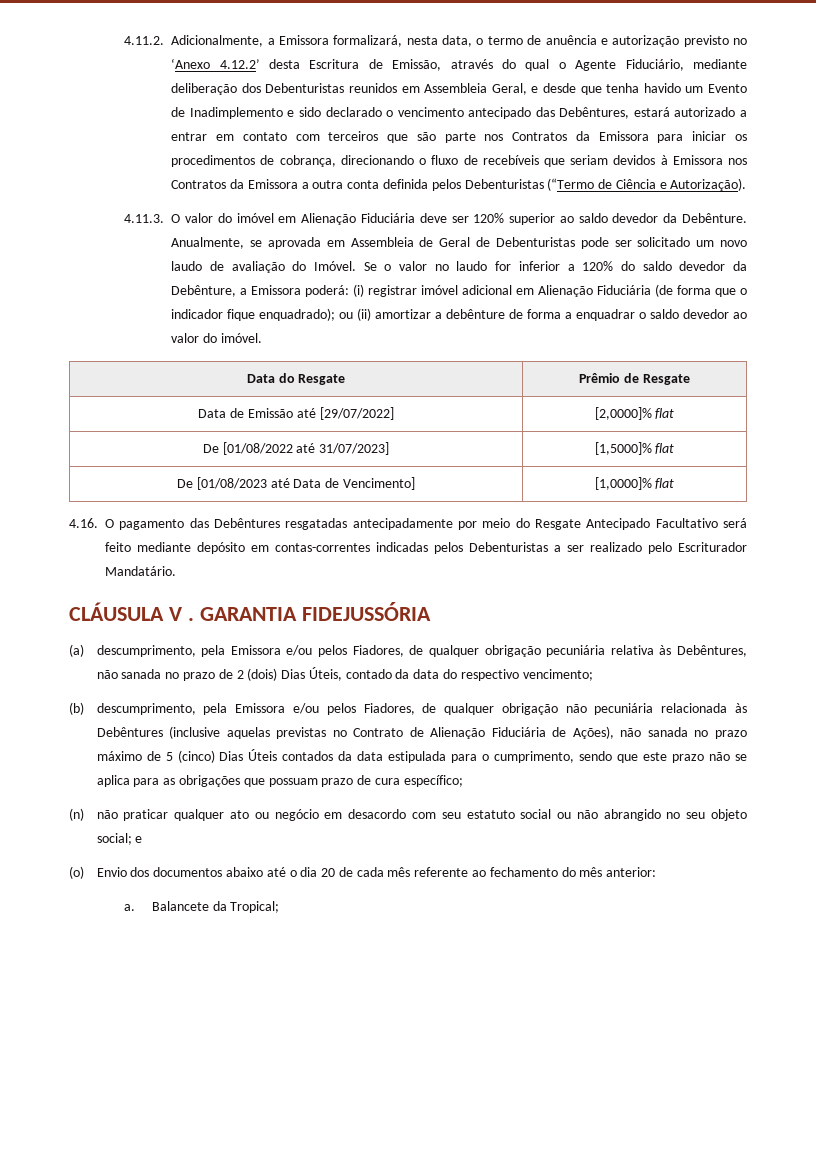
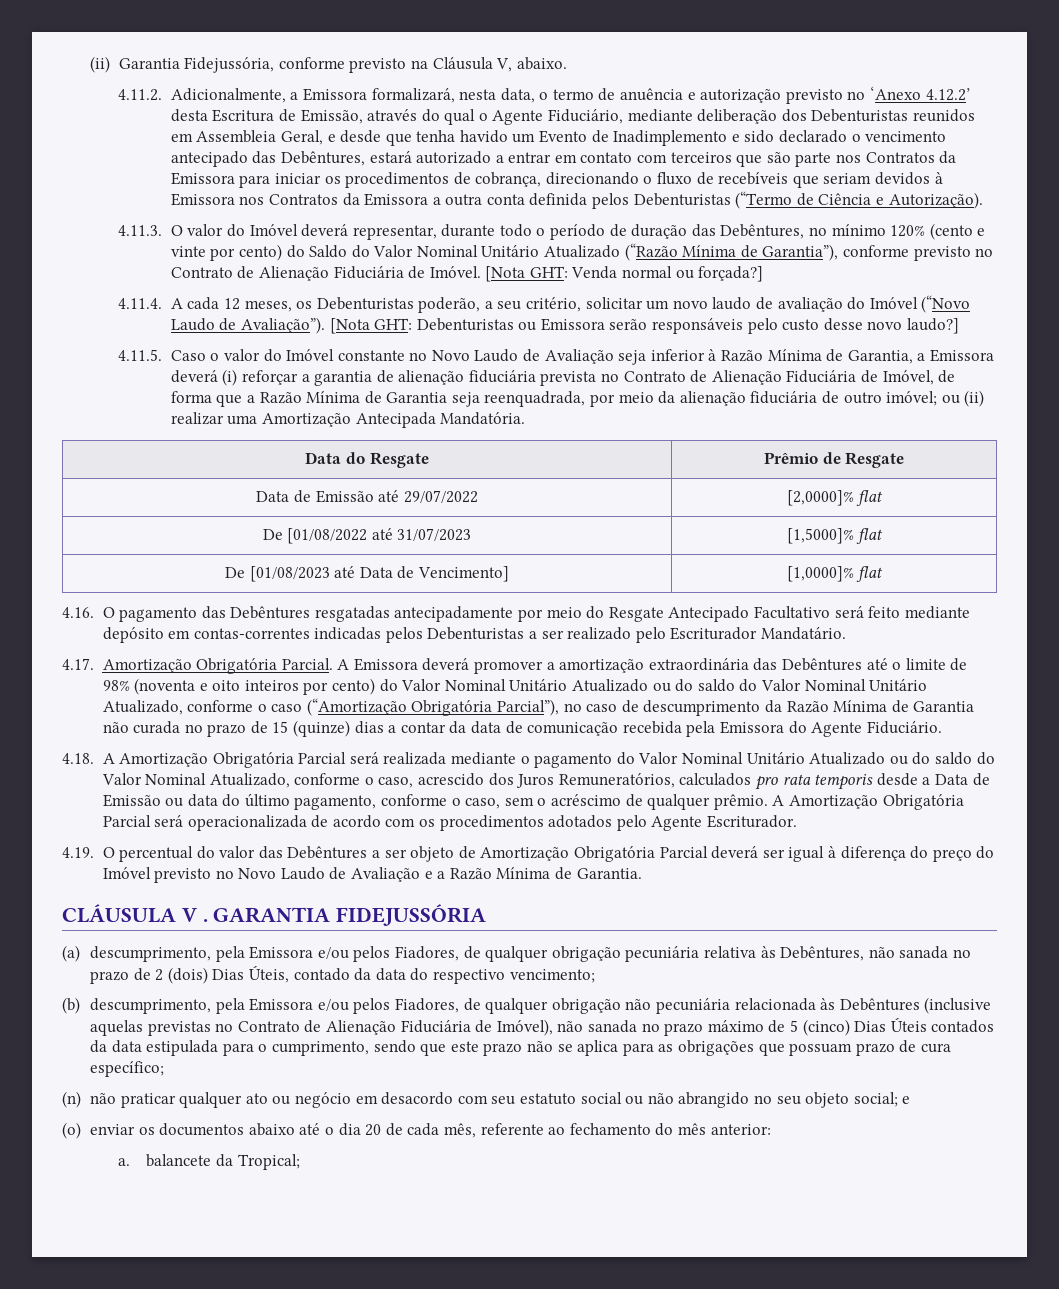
+ (ii) Garantia Fidejussória, conforme previsto na Cláusula V, abaixo.
- 4.11.3. O valor do imóvel em Alienação Fiduciária deve ser 120% superior ao saldo devedor da Debênture. Anualmente, se aprovada em Assembleia de Geral de Debenturistas pode ser solicitado um novo laudo de avaliação do Imóvel. Se o valor no laudo for inferior a 120% do saldo devedor da Debênture, a Emissora poderá: (i) registrar imóvel adicional em Alienação Fiduciária (de forma que o indicador fique enquadrado); ou (ii) amortizar a debênture de forma a enquadrar o saldo devedor ao valor do imóvel.
+ 4.11.3. O valor do Imóvel deverá representar, durante todo o período de duração das Debêntures, no mínimo 120% (cento e vinte por cento) do Saldo do Valor Nominal Unitário Atualizado (“Razão Mínima de Garantia”), conforme previsto no Contrato de Alienação Fiduciária de Imóvel. [Nota GHT: Venda normal ou forçada?]
+ 4.11.4. A cada 12 meses, os Debenturistas poderão, a seu critério, solicitar um novo laudo de avaliação do Imóvel (“Novo Laudo de Avaliação”). [Nota GHT: Debenturistas ou Emissora serão responsáveis pelo custo desse novo laudo?]
+ 4.11.5. Caso o valor do Imóvel constante no Novo Laudo de Avaliação seja inferior à Razão Mínima de Garantia, a Emissora deverá (i) reforçar a garantia de alienação fiduciária prevista no Contrato de Alienação Fiduciária de Imóvel, de forma que a Razão Mínima de Garantia seja reenquadrada, por meio da alienação fiduciária de outro imóvel; ou (ii) realizar uma Amortização Antecipada Mandatória.
- Data de Emissão até [29/07/2022] | [2,0000]% flat
+ Data de Emissão até 29/07/2022 | [2,0000]% flat
- De [01/08/2022 até 31/07/2023] | [1,5000]% flat
+ De [01/08/2022 até 31/07/2023 | [1,5000]% flat
+ 4.17. Amortização Obrigatória Parcial. A Emissora deverá promover a amortização extraordinária das Debêntures até o limite de 98% (noventa e oito inteiros por cento) do Valor Nominal Unitário Atualizado ou do saldo do Valor Nominal Unitário Atualizado, conforme o caso (“Amortização Obrigatória Parcial”), no caso de descumprimento da Razão Mínima de Garantia não curada no prazo de 15 (quinze) dias a contar da data de comunicação recebida pela Emissora do Agente Fiduciário.
+ 4.18. A Amortização Obrigatória Parcial será realizada mediante o pagamento do Valor Nominal Unitário Atualizado ou do saldo do Valor Nominal Atualizado, conforme o caso, acrescido dos Juros Remuneratórios, calculados pro rata temporis desde a Data de Emissão ou data do último pagamento, conforme o caso, sem o acréscimo de qualquer prêmio. A Amortização Obrigatória Parcial será operacionalizada de acordo com os procedimentos adotados pelo Agente Escriturador.
+ 4.19. O percentual do valor das Debêntures a ser objeto de Amortização Obrigatória Parcial deverá ser igual à diferença do preço do Imóvel previsto no Novo Laudo de Avaliação e a Razão Mínima de Garantia.
- (b) descumprimento, pela Emissora e/ou pelos Fiadores, de qualquer obrigação não pecuniária relacionada às Debêntures (inclusive aquelas previstas no Contrato de Alienação Fiduciária de Ações), não sanada no prazo máximo de 5 (cinco) Dias Úteis contados da data estipulada para o cumprimento, sendo que este prazo não se aplica para as obrigações que possuam prazo de cura específico;
+ (b) descumprimento, pela Emissora e/ou pelos Fiadores, de qualquer obrigação não pecuniária relacionada às Debêntures (inclusive aquelas previstas no Contrato de Alienação Fiduciária de Imóvel), não sanada no prazo máximo de 5 (cinco) Dias Úteis contados da data estipulada para o cumprimento, sendo que este prazo não se aplica para as obrigações que possuam prazo de cura específico;
- (o) Envio dos documentos abaixo até o dia 20 de cada mês referente ao fechamento do mês anterior:
+ (o) enviar os documentos abaixo até o dia 20 de cada mês, referente ao fechamento do mês anterior:
- a. Balancete da Tropical;
+ a. balancete da Tropical;

